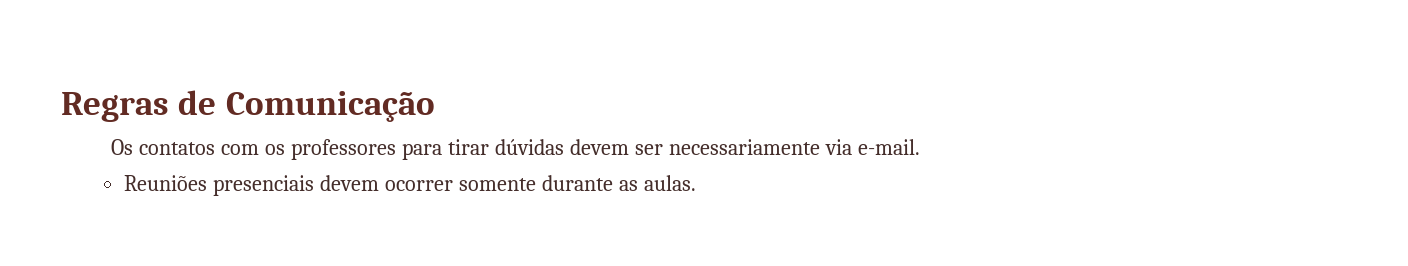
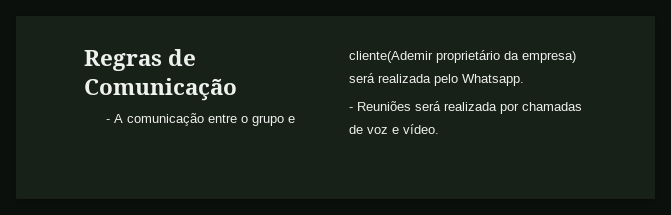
- Os contatos com os professores para tirar dúvidas devem ser necessariamente via e-mail.
- Reuniões presenciais devem ocorrer somente durante as aulas.
+ - A comunicação entre o grupo e cliente(Ademir proprietário da empresa) será realizada pelo Whatsapp.
+ - Reuniões será realizada por chamadas de voz e vídeo.

